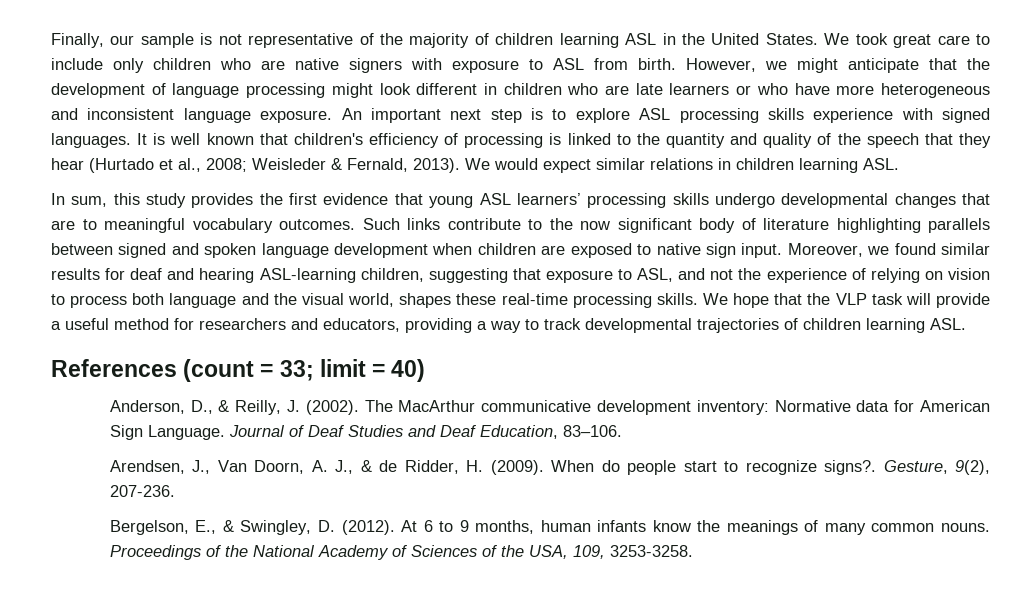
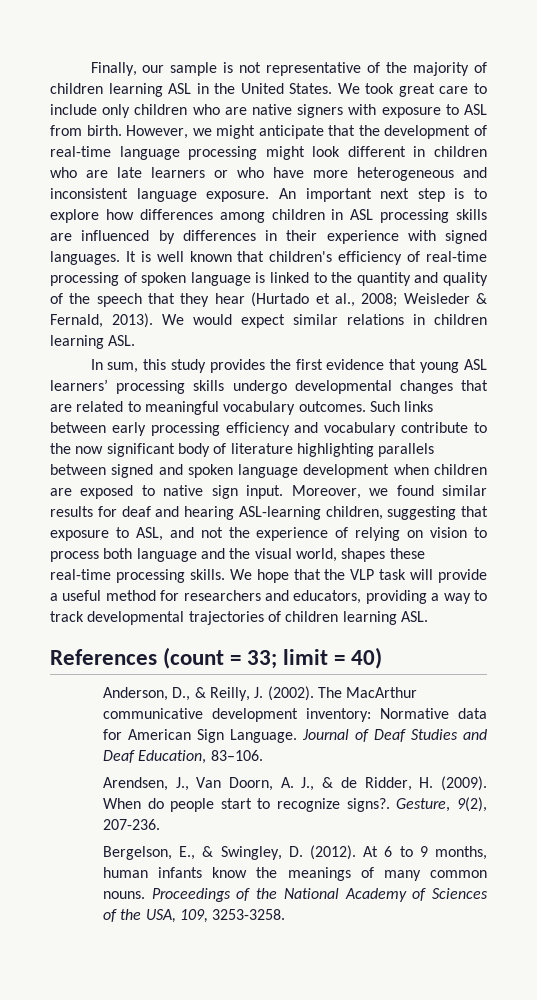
- However, we might anticipate that the development of language processing might look different in children who are late learners or who have more heterogeneous and inconsistent language exposure.
+ However, we might anticipate that the development of real-time language processing might look different in children who are late learners or who have more heterogeneous and inconsistent language exposure.
- An important next step is to explore ASL processing skills experience with signed languages.
+ An important next step is to explore how differences among children in ASL processing skills are influenced by differences in their experience with signed languages.
- It is well known that children's efficiency of processing is linked to the quantity and quality of the speech that they hear (Hurtado et al., 2008; Weisleder & Fernald, 2013).
+ It is well known that children's efficiency of real-time processing of spoken language is linked to the quantity and quality of the speech that they hear (Hurtado et al., 2008; Weisleder & Fernald, 2013).
- In sum, this study provides the first evidence that young ASL learners’ processing skills undergo developmental changes that are to meaningful vocabulary outcomes.
+ In sum, this study provides the first evidence that young ASL learners’ processing skills undergo developmental changes that are related to meaningful vocabulary outcomes.
- Such links contribute to the now significant body of literature highlighting parallels between signed and spoken language development when children are exposed to native sign input.
+ Such links between early processing efficiency and vocabulary contribute to the now significant body of literature highlighting parallels between signed and spoken language development when children are exposed to native sign input.

